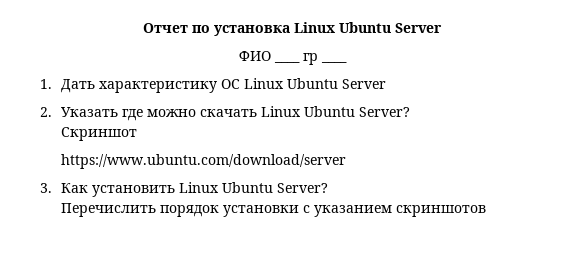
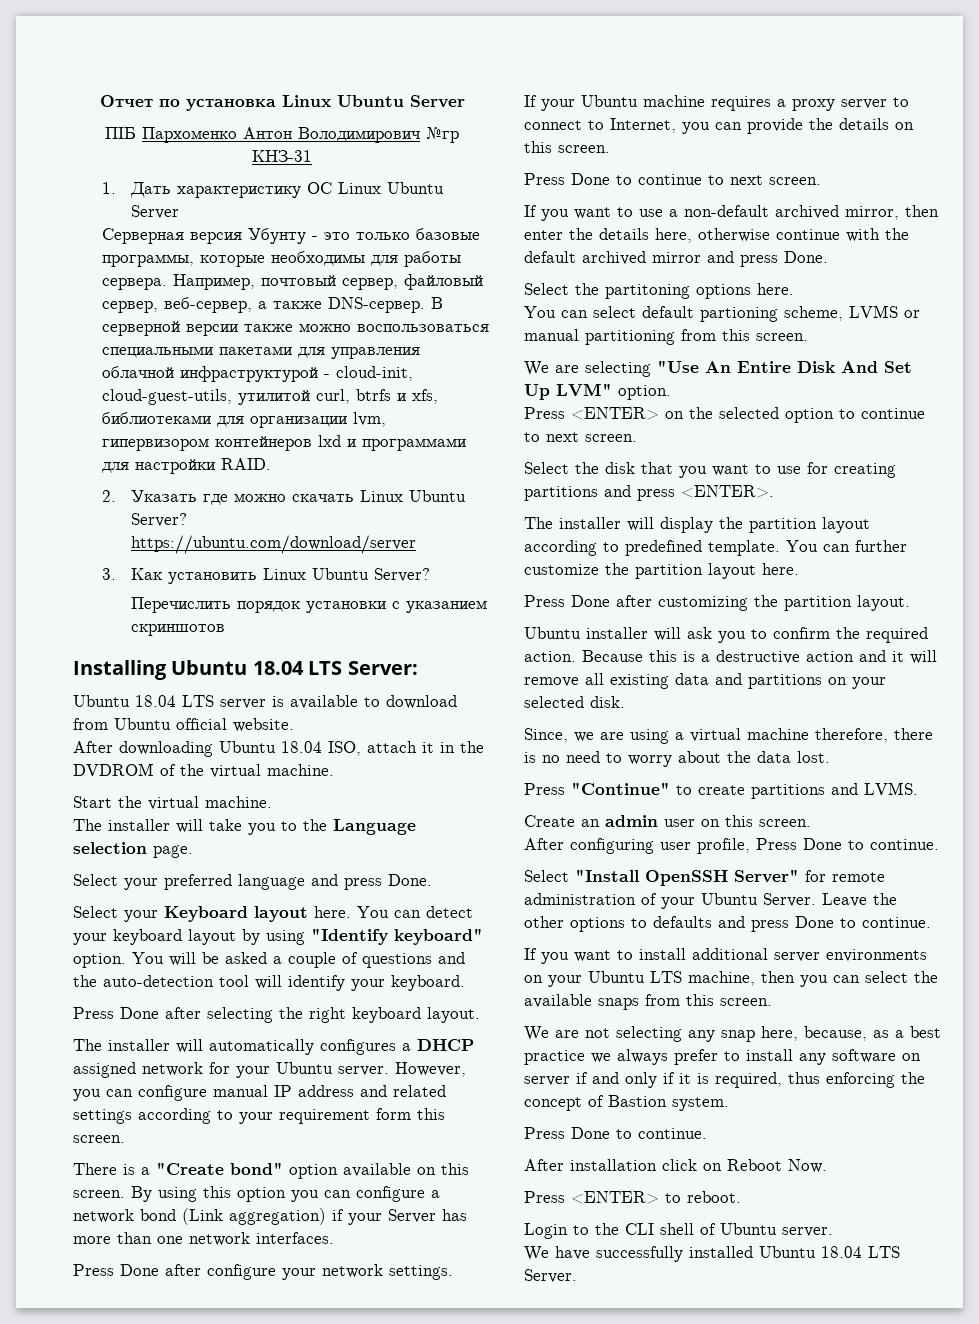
- ФИО ____ гр ____
+ ПІБ Пархоменко Антон Володимирович №гр КНЗ-31
+ Серверная версия Убунту - это только базовые программы, которые необходимы для работы сервера. Например, почтовый сервер, файловый сервер, веб-сервер, а также DNS-сервер. В серверной версии также можно воспользоваться специальными пакетами для управления облачной инфраструктурой - cloud-init, cloud-guest-utils, утилитой curl, btrfs и xfs, библиотеками для организации lvm, гипервизором контейнеров lxd и программами для настройки RAID.
- Скриншот
- https://www.ubuntu.com/download/server
+ https://ubuntu.com/download/server
+ Installing Ubuntu 18.04 LTS Server:
+ Ubuntu 18.04 LTS server is available to download from Ubuntu official website.
+ After downloading Ubuntu 18.04 ISO, attach it in the DVDROM of the virtual machine.
+ Start the virtual machine.
+ The installer will take you to the Language selection page.
+ Select your preferred language and press Done.
+ Select your Keyboard layout here. You can detect your keyboard layout by using "Identify keyboard" option. You will be asked a couple of questions and the auto-detection tool will identify your keyboard.
+ Press Done after selecting the right keyboard layout.
+ The installer will automatically configures a DHCP assigned network for your Ubuntu server. However, you can configure manual IP address and related settings according to your requirement form this screen.
+ There is a "Create bond" option available on this screen. By using this option you can configure a network bond (Link aggregation) if your Server has more than one network interfaces.
+ Press Done after configure your network settings.
+ If your Ubuntu machine requires a proxy server to connect to Internet, you can provide the details on this screen.
+ Press Done to continue to next screen.
+ If you want to use a non-default archived mirror, then enter the details here, otherwise continue with the default archived mirror and press Done.
+ Select the partitoning options here.
+ You can select default partioning scheme, LVMS or manual partitioning from this screen.
+ We are selecting "Use An Entire Disk And Set Up LVM" option.
+ Press <ENTER> on the selected option to continue to next screen.
+ Select the disk that you want to use for creating partitions and press <ENTER>.
+ The installer will display the partition layout according to predefined template. You can further customize the partition layout here.
+ Press Done after customizing the partition layout.
+ Ubuntu installer will ask you to confirm the required action. Because this is a destructive action and it will remove all existing data and partitions on your selected disk.
+ Since, we are using a virtual machine therefore, there is no need to worry about the data lost.
+ Press "Continue" to create partitions and LVMS.
+ Create an admin user on this screen.
+ After configuring user profile, Press Done to continue.
+ Select "Install OpenSSH Server" for remote administration of your Ubuntu Server. Leave the other options to defaults and press Done to continue.
+ If you want to install additional server environments on your Ubuntu LTS machine, then you can select the available snaps from this screen.
+ We are not selecting any snap here, because, as a best practice we always prefer to install any software on server if and only if it is required, thus enforcing the concept of Bastion system.
+ Press Done to continue.
+ After installation click on Reboot Now.
+ Press <ENTER> to reboot.
+ Login to the CLI shell of Ubuntu server.
+ We have successfully installed Ubuntu 18.04 LTS Server.

